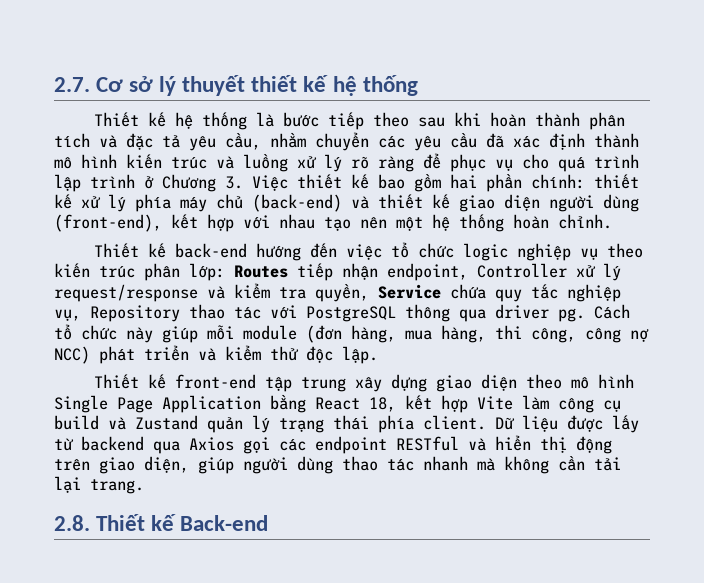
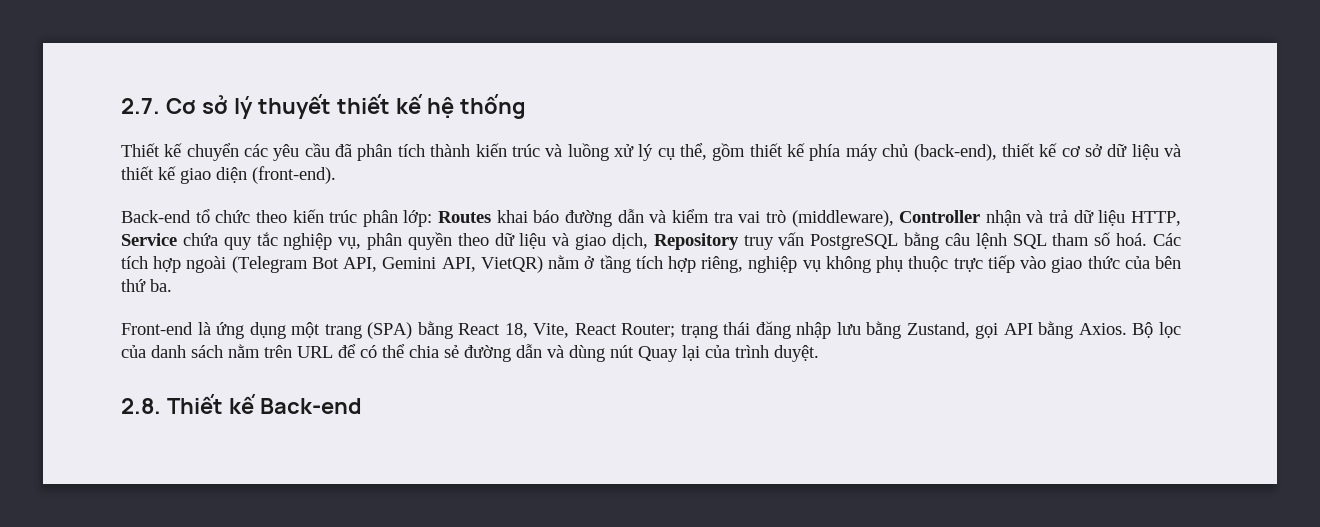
- Thiết kế hệ thống là bước tiếp theo sau khi hoàn thành phân tích và đặc tả yêu cầu, nhằm chuyển các yêu cầu đã xác định thành mô hình kiến trúc và luồng xử lý rõ ràng để phục vụ cho quá trình lập trình ở Chương 3. Việc thiết kế bao gồm hai phần chính: thiết kế xử lý phía máy chủ (back-end) và thiết kế giao diện người dùng (front-end), kết hợp với nhau tạo nên một hệ thống hoàn chỉnh.
- Thiết kế back-end hướng đến việc tổ chức logic nghiệp vụ theo kiến trúc phân lớp: Routes tiếp nhận endpoint, Controller xử lý request/response và kiểm tra quyền, Service chứa quy tắc nghiệp vụ, Repository thao tác với PostgreSQL thông qua driver pg. Cách tổ chức này giúp mỗi module (đơn hàng, mua hàng, thi công, công nợ NCC) phát triển và kiểm thử độc lập.
- Thiết kế front-end tập trung xây dựng giao diện theo mô hình Single Page Application bằng React 18, kết hợp Vite làm công cụ build và Zustand quản lý trạng thái phía client. Dữ liệu được lấy từ backend qua Axios gọi các endpoint RESTful và hiển thị động trên giao diện, giúp người dùng thao tác nhanh mà không cần tải lại trang.
+ Thiết kế chuyển các yêu cầu đã phân tích thành kiến trúc và luồng xử lý cụ thể, gồm thiết kế phía máy chủ (back-end), thiết kế cơ sở dữ liệu và thiết kế giao diện (front-end).
+ Back-end tổ chức theo kiến trúc phân lớp: Routes khai báo đường dẫn và kiểm tra vai trò (middleware), Controller nhận và trả dữ liệu HTTP, Service chứa quy tắc nghiệp vụ, phân quyền theo dữ liệu và giao dịch, Repository truy vấn PostgreSQL bằng câu lệnh SQL tham số hoá. Các tích hợp ngoài (Telegram Bot API, Gemini API, VietQR) nằm ở tầng tích hợp riêng, nghiệp vụ không phụ thuộc trực tiếp vào giao thức của bên thứ ba.
+ Front-end là ứng dụng một trang (SPA) bằng React 18, Vite, React Router; trạng thái đăng nhập lưu bằng Zustand, gọi API bằng Axios. Bộ lọc của danh sách nằm trên URL để có thể chia sẻ đường dẫn và dùng nút Quay lại của trình duyệt.

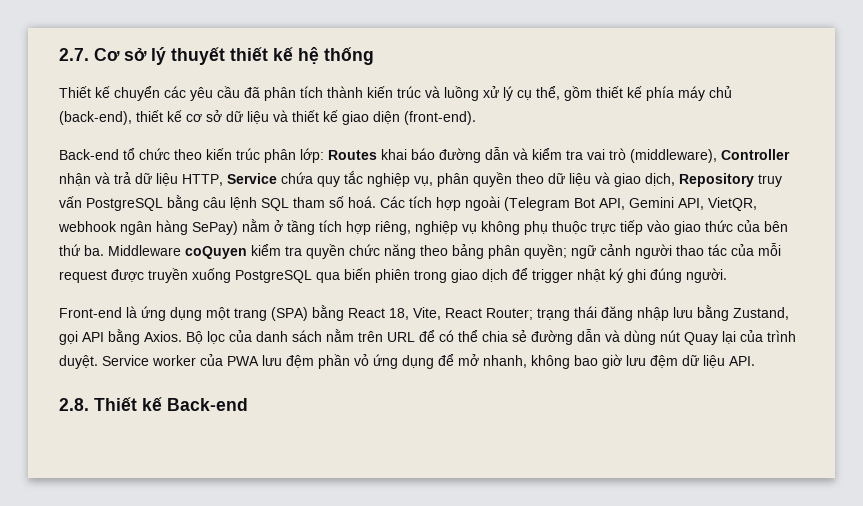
- Các tích hợp ngoài (Telegram Bot API, Gemini API, VietQR) nằm ở tầng tích hợp riêng, nghiệp vụ không phụ thuộc trực tiếp vào giao thức của bên thứ ba.
+ Các tích hợp ngoài (Telegram Bot API, Gemini API, VietQR, webhook ngân hàng SePay) nằm ở tầng tích hợp riêng, nghiệp vụ không phụ thuộc trực tiếp vào giao thức của bên thứ ba. Middleware coQuyen kiểm tra quyền chức năng theo bảng phân quyền; ngữ cảnh người thao tác của mỗi request được truyền xuống PostgreSQL qua biến phiên trong giao dịch để trigger nhật ký ghi đúng người.
+ Service worker của PWA lưu đệm phần vỏ ứng dụng để mở nhanh, không bao giờ lưu đệm dữ liệu API.

